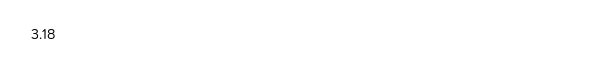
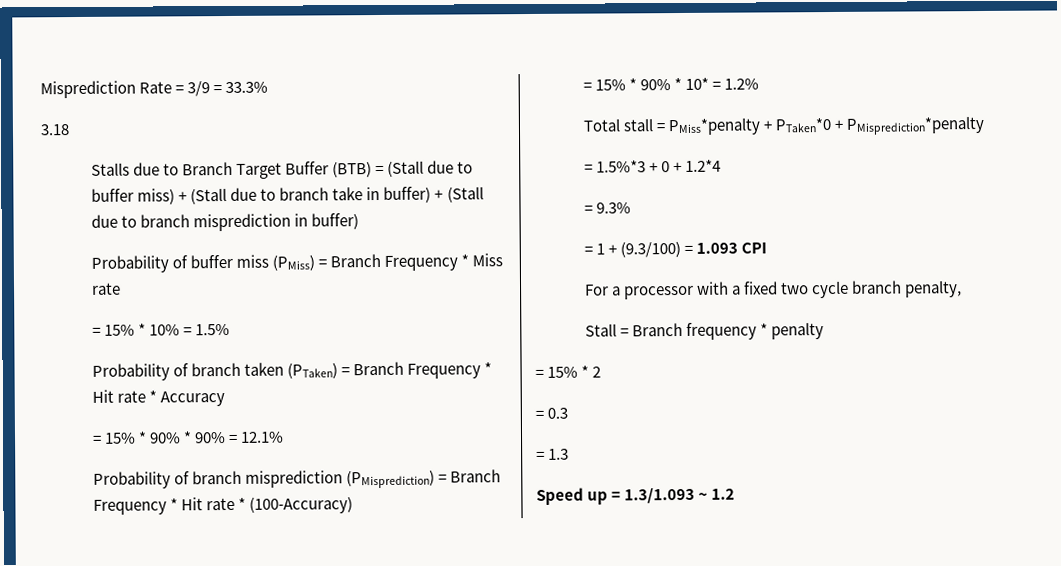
+ Misprediction Rate = 3/9 = 33.3%
  3.18
+ Stalls due to Branch Target Buffer (BTB) = (Stall due to buffer miss) + (Stall due to branch take in buffer) + (Stall due to branch misprediction in buffer)
+ Probability of buffer miss (PMiss) = Branch Frequency * Miss rate
+ = 15% * 10% = 1.5%
+ Probability of branch taken (PTaken) = Branch Frequency * Hit rate * Accuracy
+ = 15% * 90% * 90% = 12.1%
+ Probability of branch misprediction (PMisprediction) = Branch Frequency * Hit rate * (100-Accuracy)
+ = 15% * 90% * 10* = 1.2%
+ Total stall = PMiss*penalty + PTaken*0 + PMisprediction*penalty
+ = 1.5%*3 + 0 + 1.2*4
+ = 9.3%
+ = 1 + (9.3/100) = 1.093 CPI
+ For a processor with a fixed two cycle branch penalty,
+ Stall = Branch frequency * penalty
+ = 15% * 2
+ = 0.3
+ = 1.3
+ Speed up = 1.3/1.093 ~ 1.2

